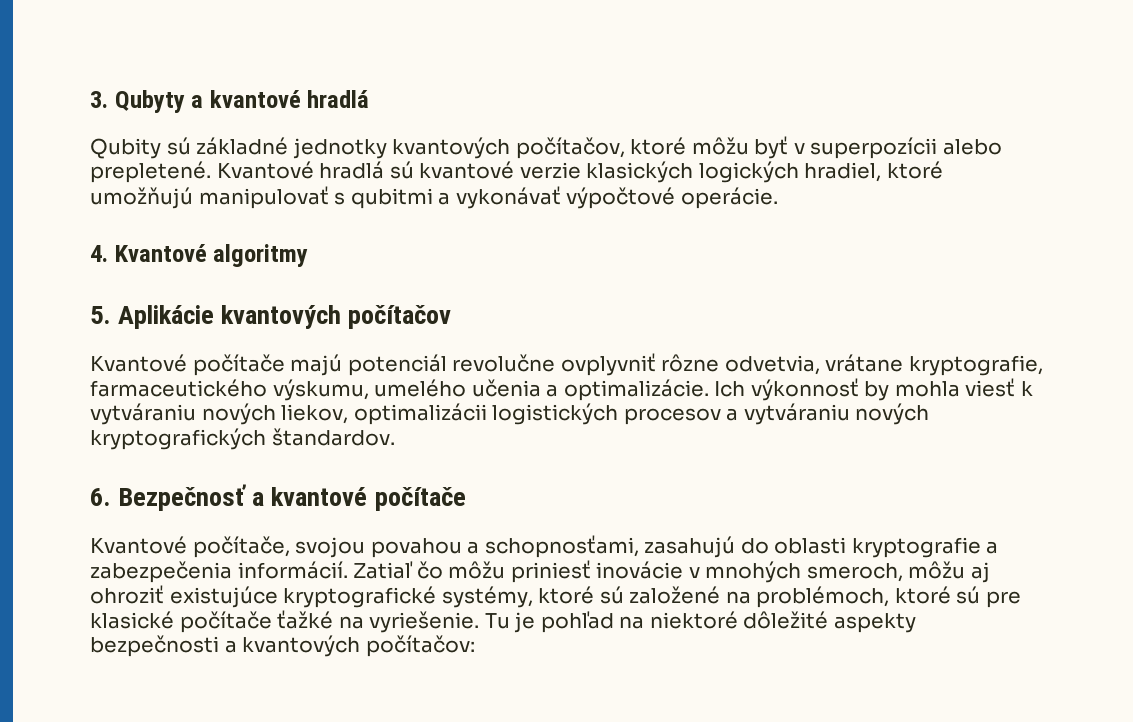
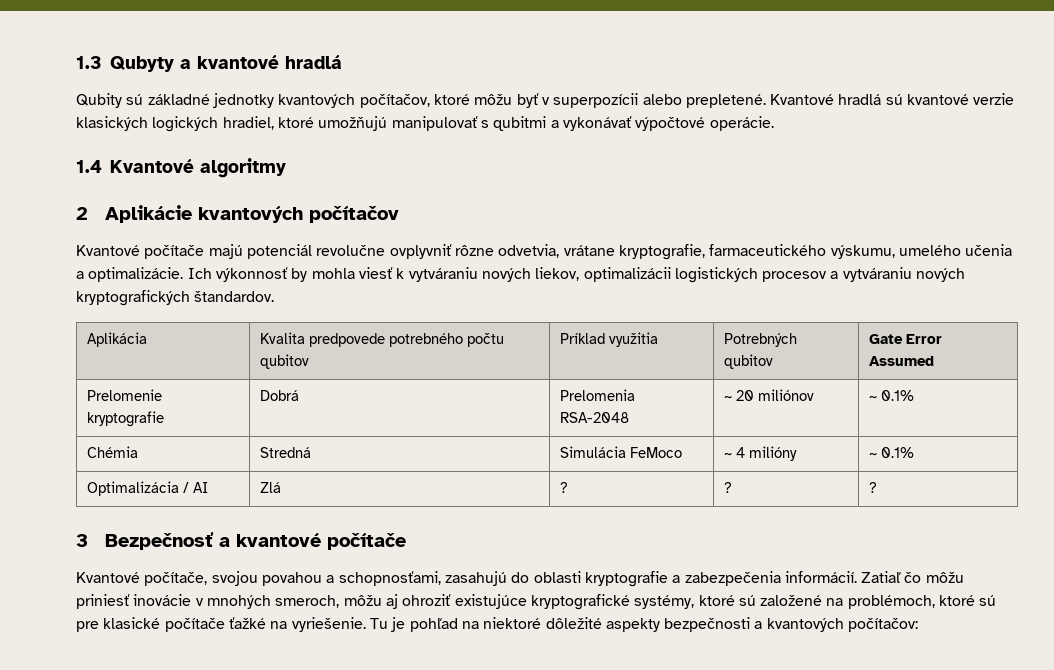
- 3. Qubyty a kvantové hradlá
+ 1.3 Qubyty a kvantové hradlá
- 4. Kvantové algoritmy
+ 1.4 Kvantové algoritmy
- 5. Aplikácie kvantových počítačov
+ 2 Aplikácie kvantových počítačov
- 6. Bezpečnosť a kvantové počítače
+ Aplikácia | Kvalita predpovede potrebného počtu qubitov | Príklad využitia | Potrebných qubitov | Gate Error Assumed
+ Prelomenie kryptografie | Dobrá | Prelomenia RSA-2048 | ~ 20 miliónov | ~ 0.1%
+ Chémia | Stredná | Simulácia FeMoco | ~ 4 milióny | ~ 0.1%
+ Optimalizácia / AI | Zlá | ? | ? | ?
+ 3 Bezpečnosť a kvantové počítače

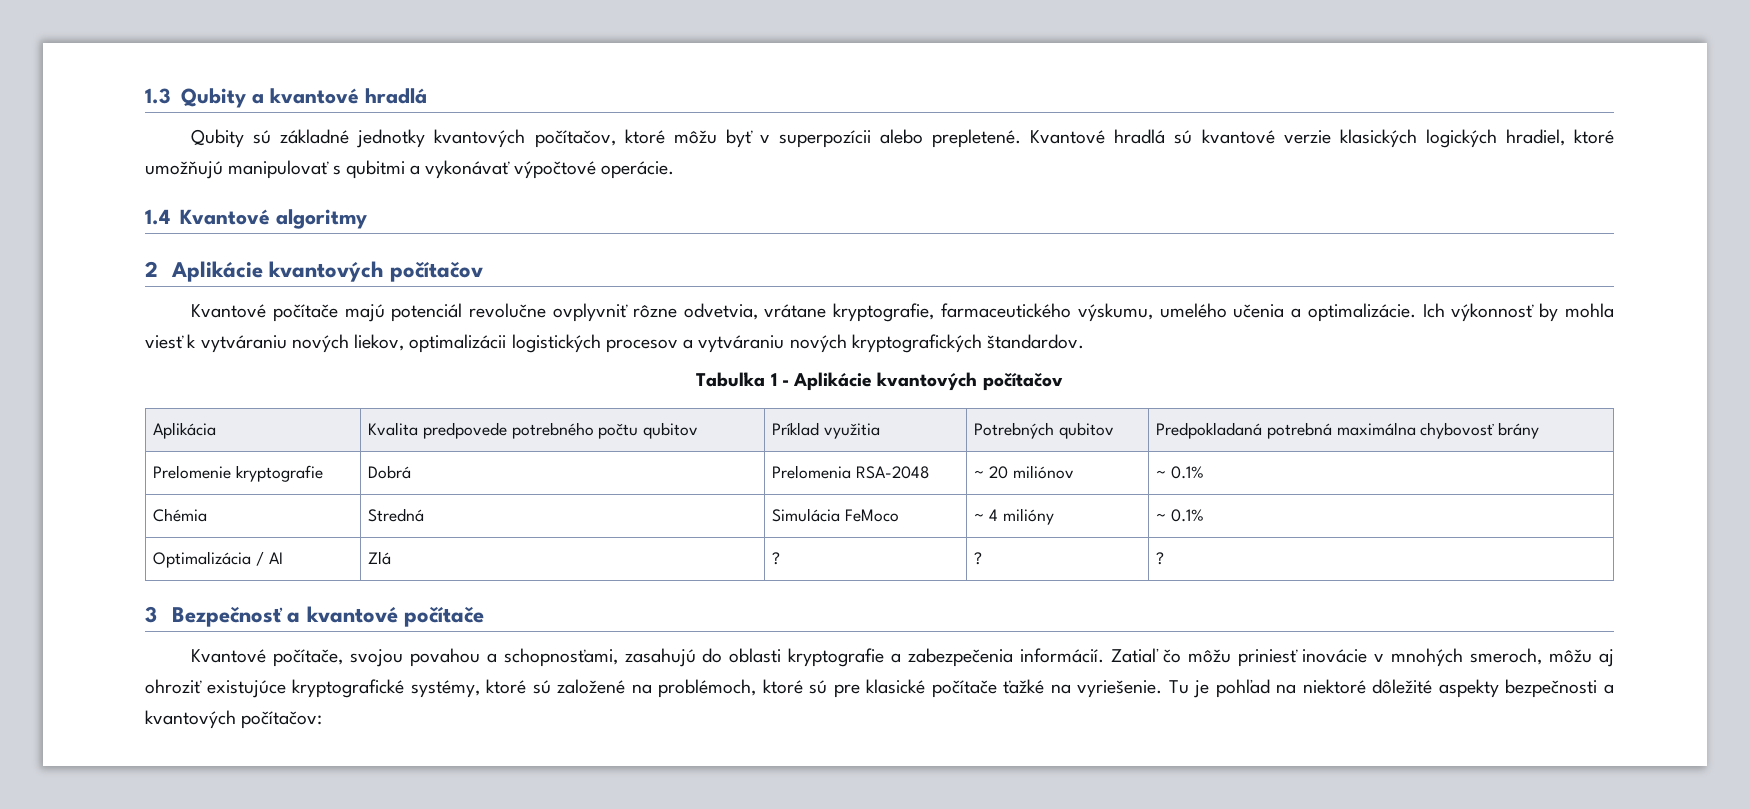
- 1.3 Qubyty a kvantové hradlá
+ 1.3 Qubity a kvantové hradlá
+ Tabuľka 1 - Aplikácie kvantových počítačov
- Aplikácia | Kvalita predpovede potrebného počtu qubitov | Príklad využitia | Potrebných qubitov | Gate Error Assumed
+ Aplikácia | Kvalita predpovede potrebného počtu qubitov | Príklad využitia | Potrebných qubitov | Predpokladaná potrebná maximálna chybovosť brány

